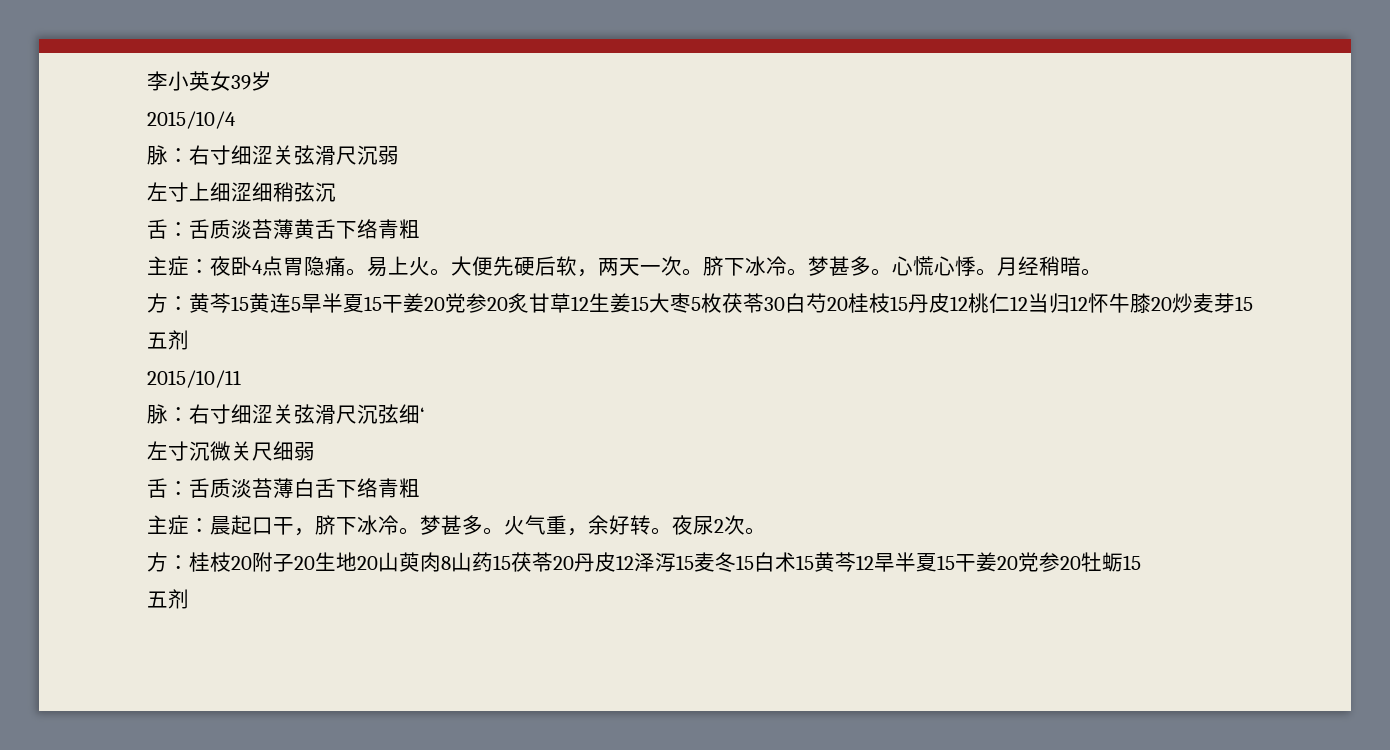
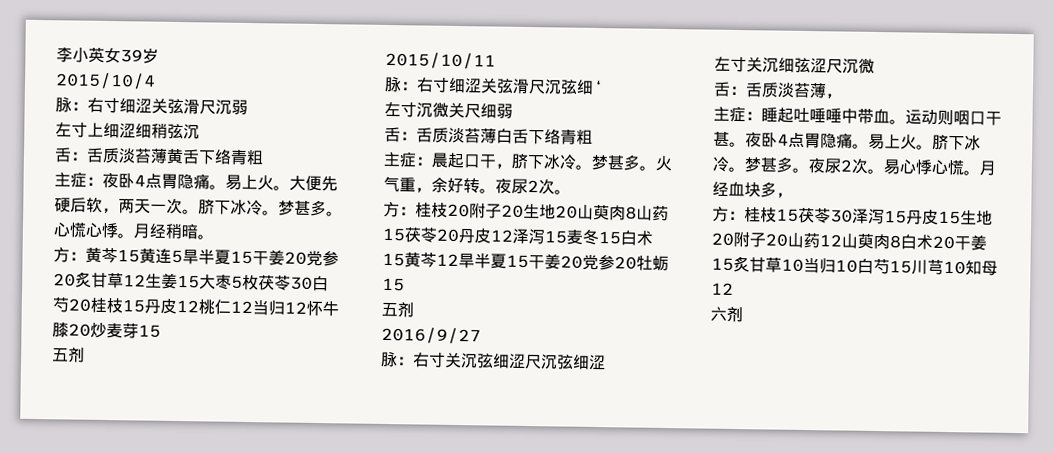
+ 2016/9/27
+ 脉：右寸关沉弦细涩尺沉弦细涩
+ 左寸关沉细弦涩尺沉微
+ 舌：舌质淡苔薄，
+ 主症：睡起吐唾唾中带血。运动则咽口干甚。夜卧4点胃隐痛。易上火。脐下冰冷。梦甚多。夜尿2次。易心悸心慌。月经血块多，
+ 方：桂枝15茯苓30泽泻15丹皮15生地20附子20山药12山萸肉8白术20干姜15炙甘草10当归10白芍15川芎10知母12
+ 六剂

